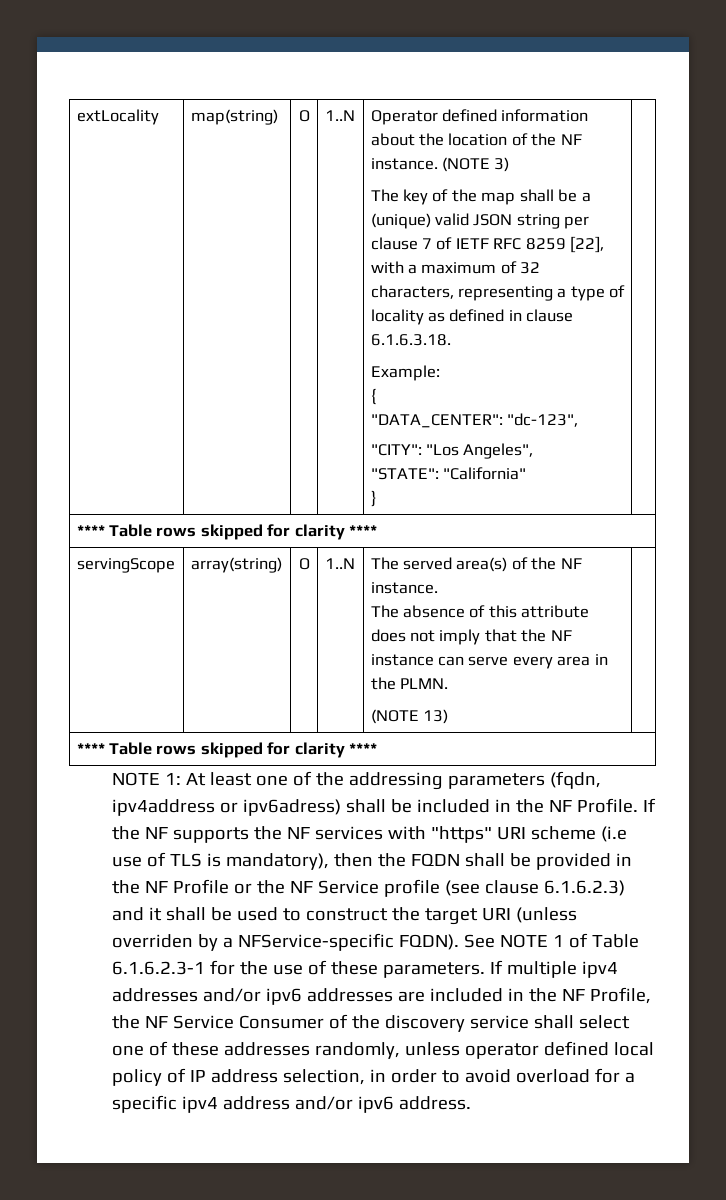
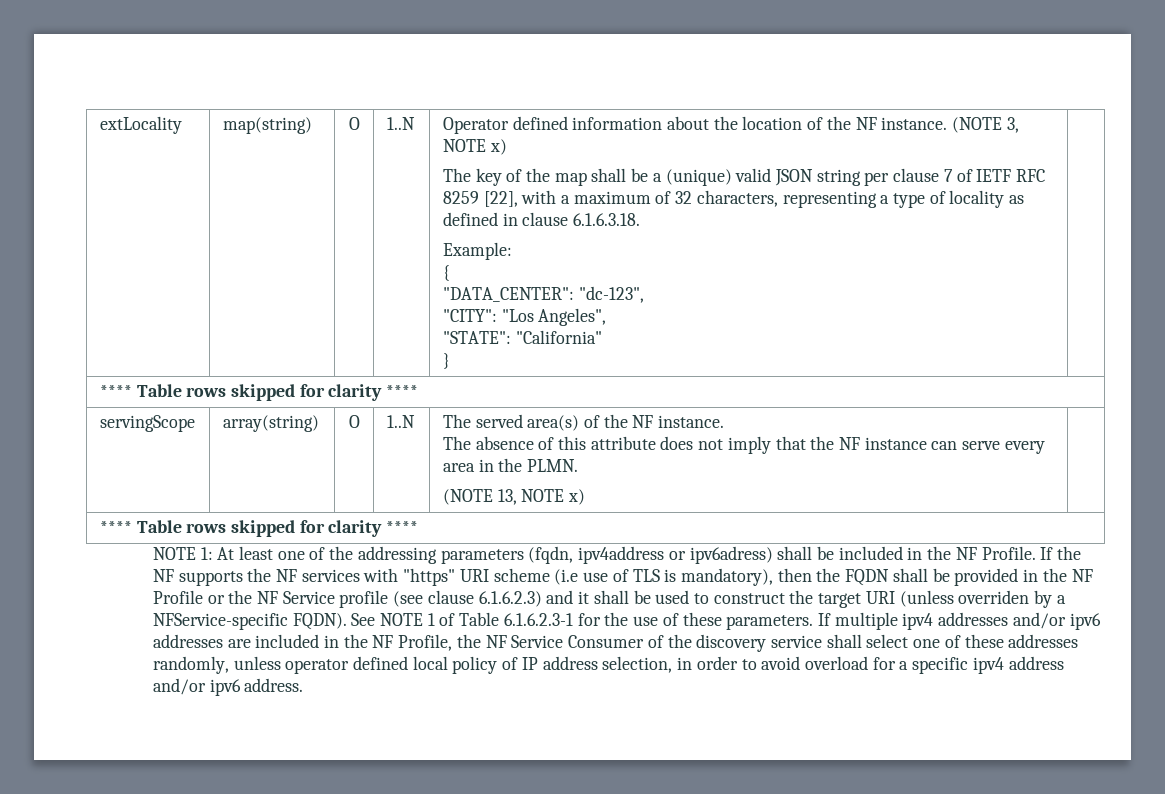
- (NOTE 3)
+ (NOTE 3, NOTE x)
  servingScope | array(string) | O | 1..N | The served area(s) of the NF instance.
  The absence of this attribute does not imply that the NF instance can serve every area in the PLMN.
- (NOTE 13) |
+ (NOTE 13, NOTE x) |

